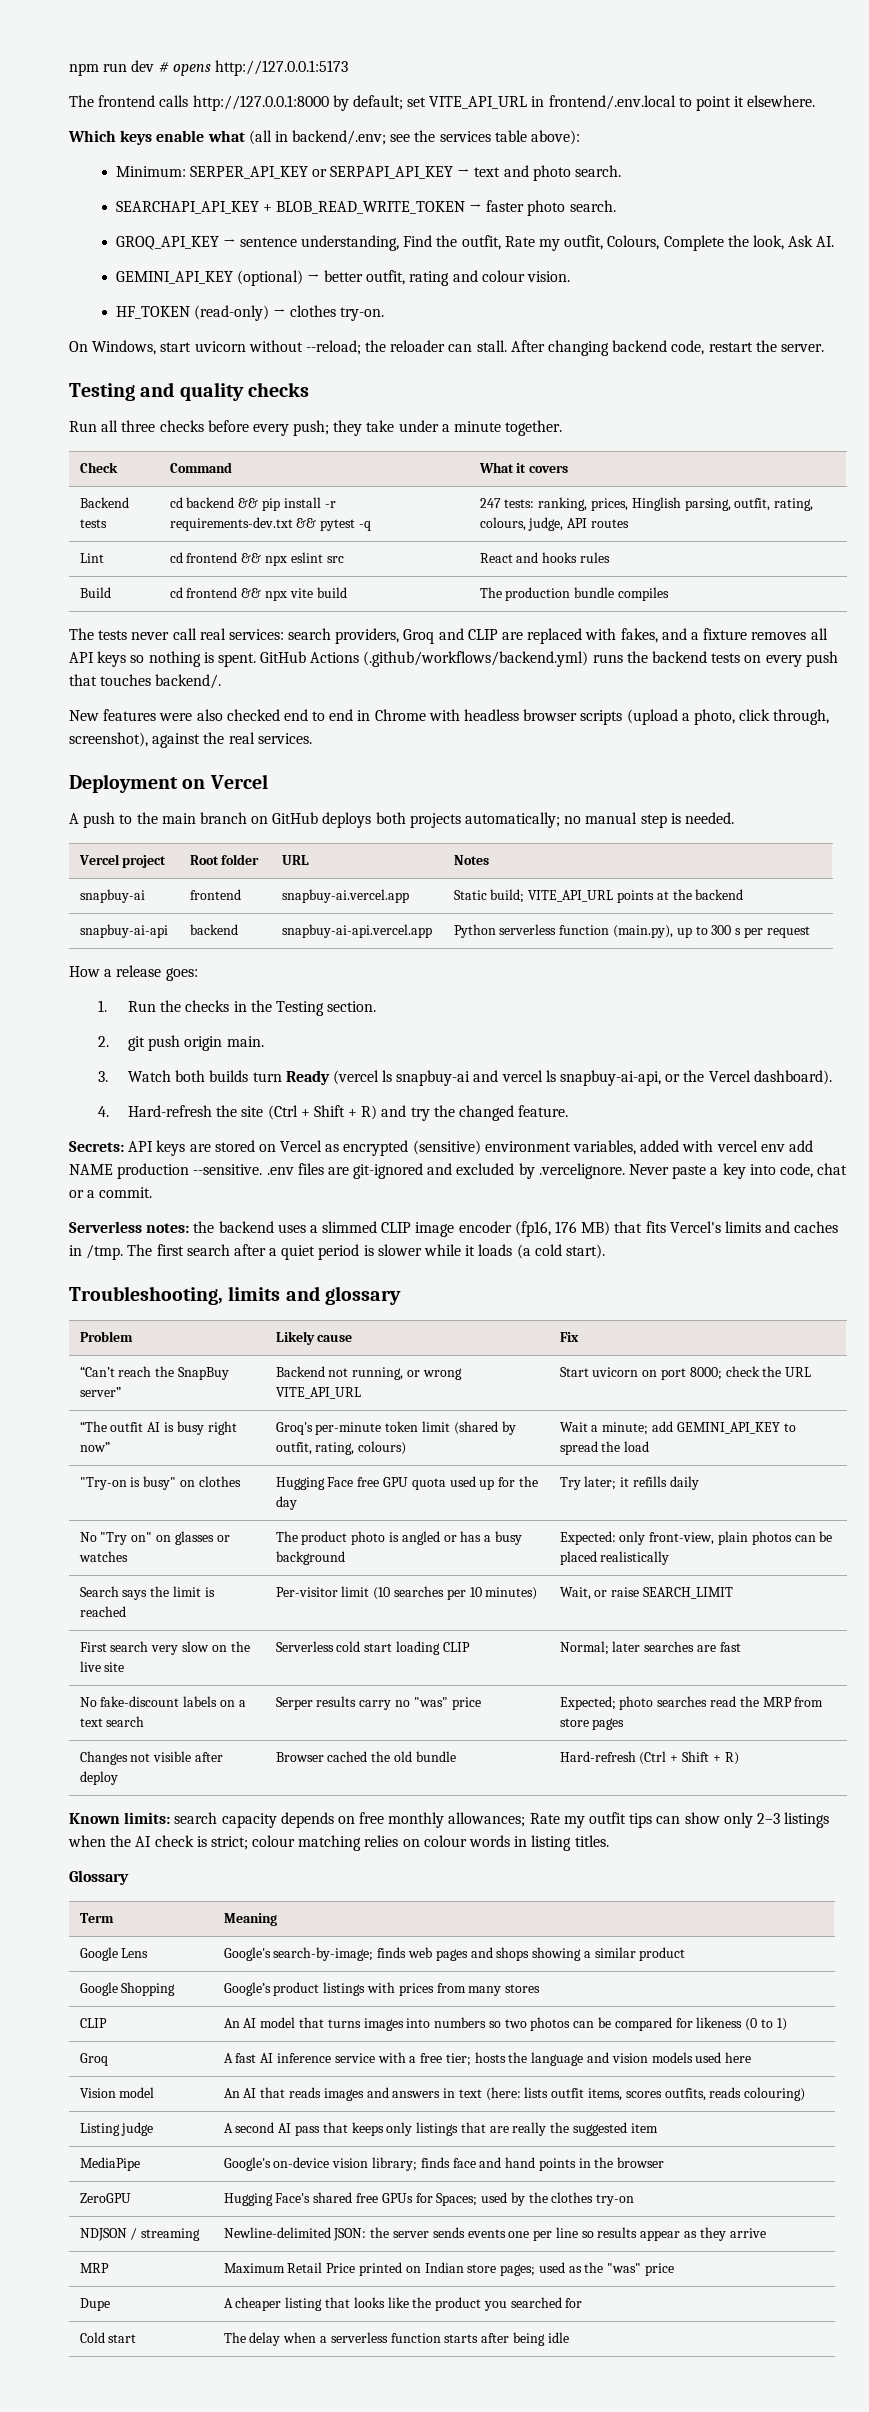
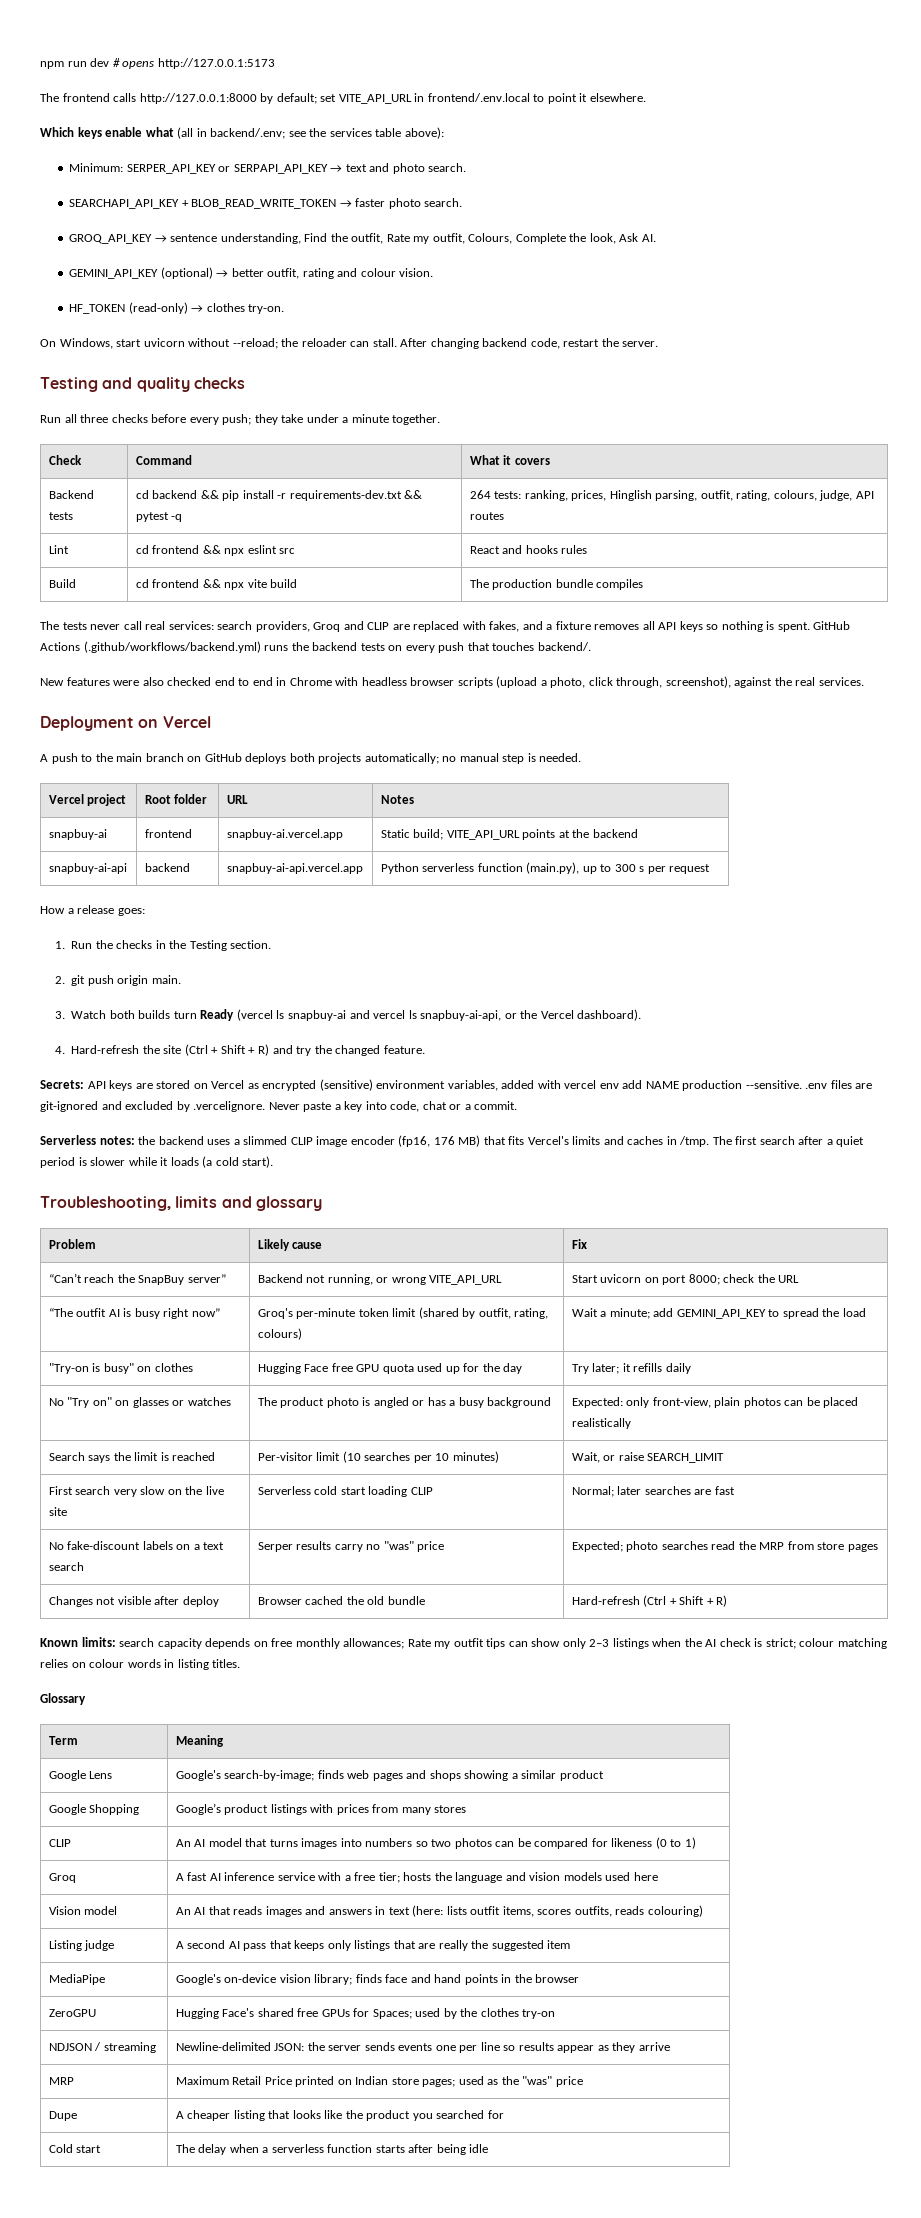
- Backend tests | cd backend && pip install -r requirements-dev.txt && pytest -q | 247 tests: ranking, prices, Hinglish parsing, outfit, rating, colours, judge, API routes
+ Backend tests | cd backend && pip install -r requirements-dev.txt && pytest -q | 264 tests: ranking, prices, Hinglish parsing, outfit, rating, colours, judge, API routes

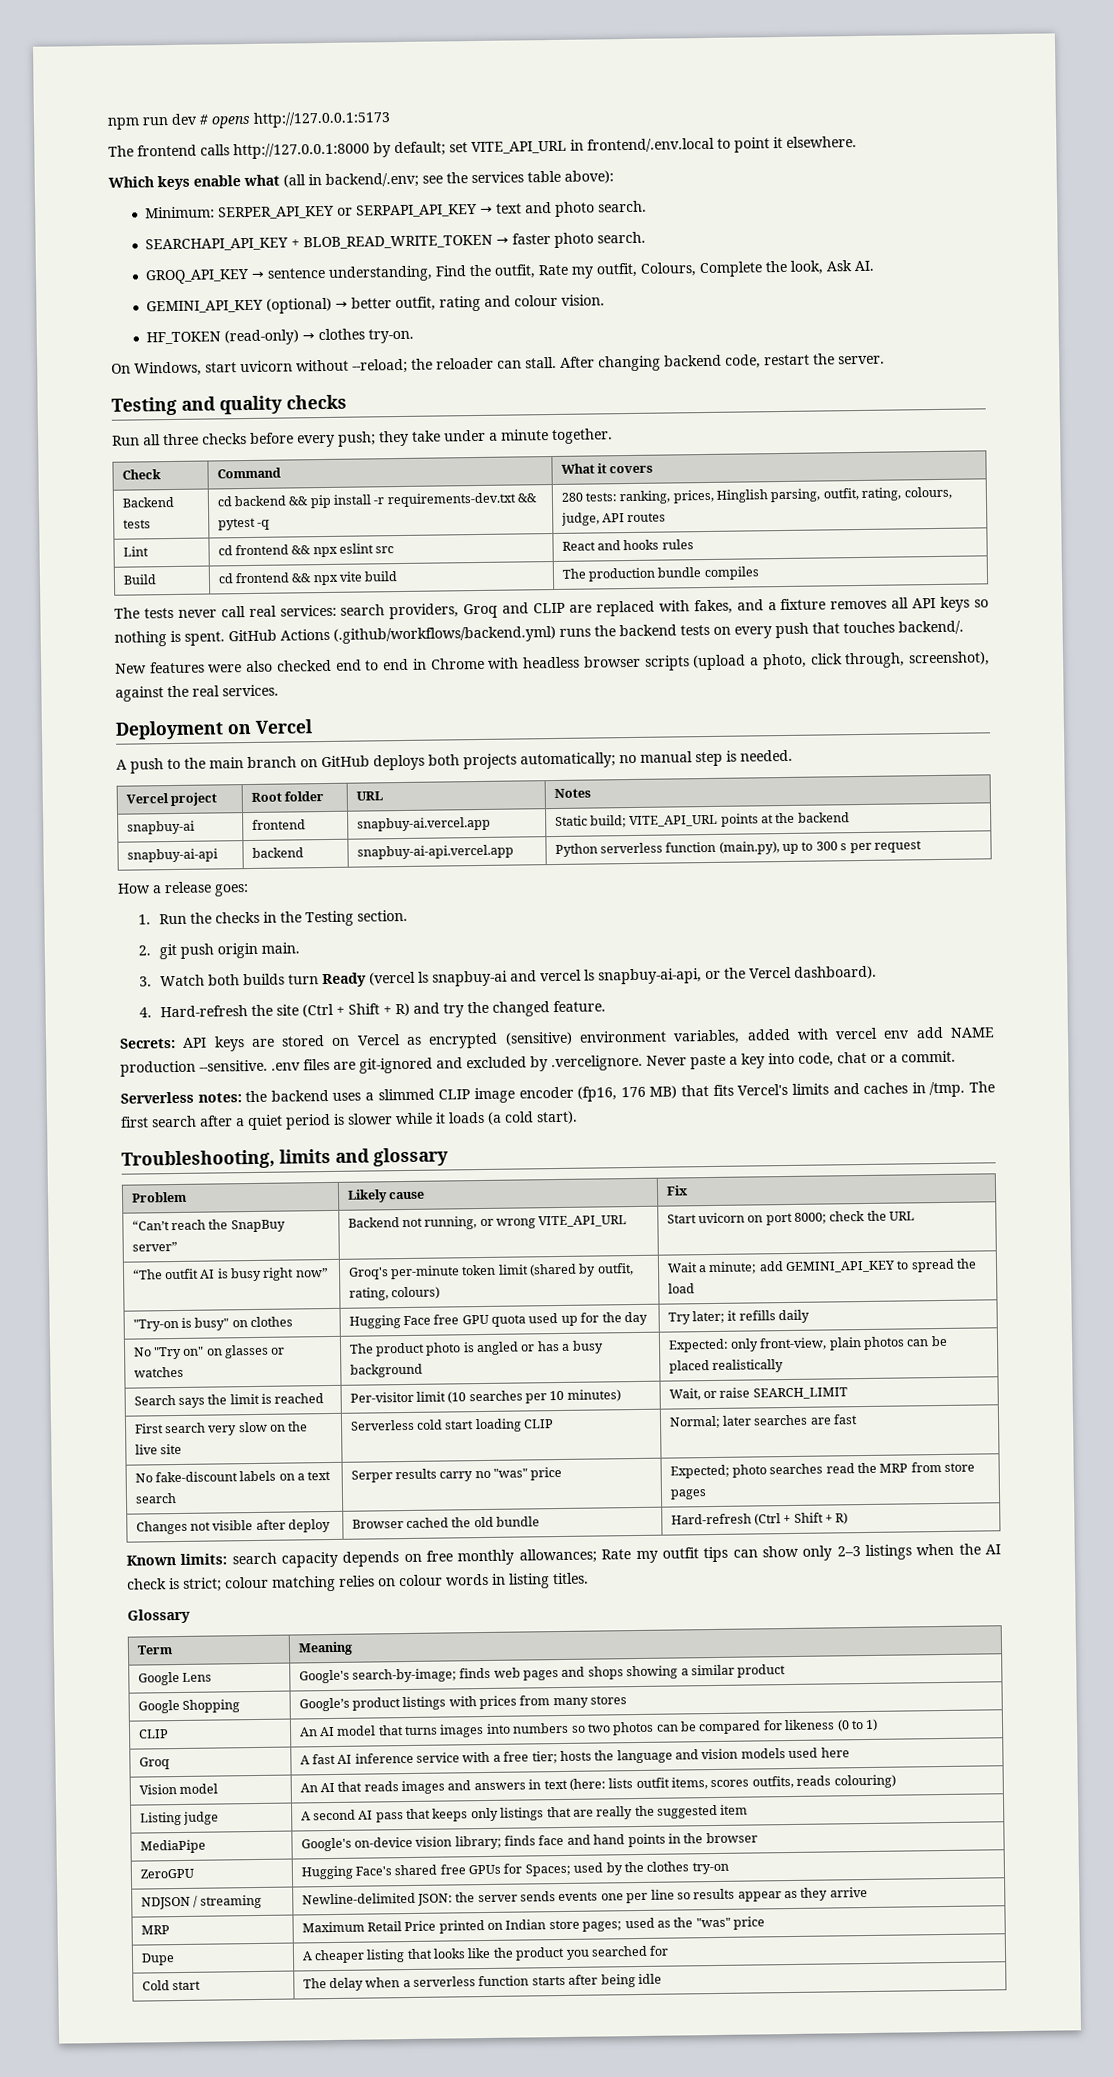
- Backend tests | cd backend && pip install -r requirements-dev.txt && pytest -q | 264 tests: ranking, prices, Hinglish parsing, outfit, rating, colours, judge, API routes
+ Backend tests | cd backend && pip install -r requirements-dev.txt && pytest -q | 280 tests: ranking, prices, Hinglish parsing, outfit, rating, colours, judge, API routes

